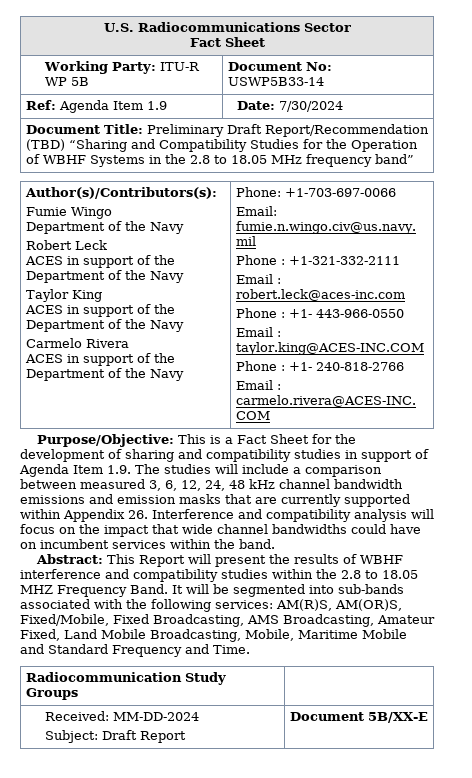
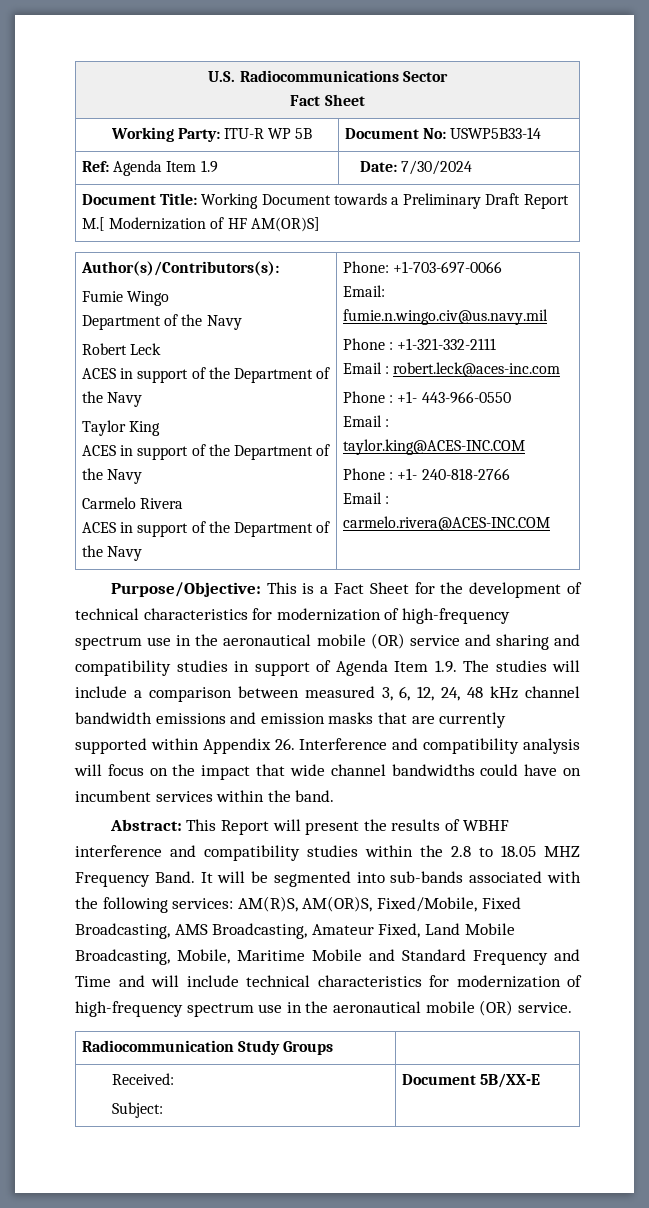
- Document Title: Preliminary Draft Report/Recommendation (TBD) “Sharing and Compatibility Studies for the Operation of WBHF Systems in the 2.8 to 18.05 MHz frequency band”
+ Document Title: Working Document towards a Preliminary Draft Report M.[ Modernization of HF AM(OR)S]
- This is a Fact Sheet for the development of sharing and compatibility studies in support of Agenda Item 1.9. The studies will include a comparison between measured 3, 6, 12, 24, 48 kHz channel bandwidth emissions and emission masks that are currently supported within Appendix 26. Interference and compatibility analysis will focus on the impact that wide channel bandwidths could have on incumbent services within the band.
+ This is a Fact Sheet for the development of technical characteristics for modernization of high-frequency spectrum use in the aeronautical mobile (OR) service and sharing and compatibility studies in support of Agenda Item 1.9. The studies will include a comparison between measured 3, 6, 12, 24, 48 kHz channel bandwidth emissions and emission masks that are currently supported within Appendix 26. Interference and compatibility analysis will focus on the impact that wide channel bandwidths could have on incumbent services within the band.
- It will be segmented into sub-bands associated with the following services: AM(R)S, AM(OR)S, Fixed/Mobile, Fixed Broadcasting, AMS Broadcasting, Amateur Fixed, Land Mobile Broadcasting, Mobile, Maritime Mobile and Standard Frequency and Time.
+ It will be segmented into sub-bands associated with the following services: AM(R)S, AM(OR)S, Fixed/Mobile, Fixed Broadcasting, AMS Broadcasting, Amateur Fixed, Land Mobile Broadcasting, Mobile, Maritime Mobile and Standard Frequency and Time and will include technical characteristics for modernization of high-frequency spectrum use in the aeronautical mobile (OR) service.
- Received: MM-DD-2024
- Subject: Draft Report | Document 5B/XX-E
+ Received:
+ Subject: | Document 5B/XX-E

